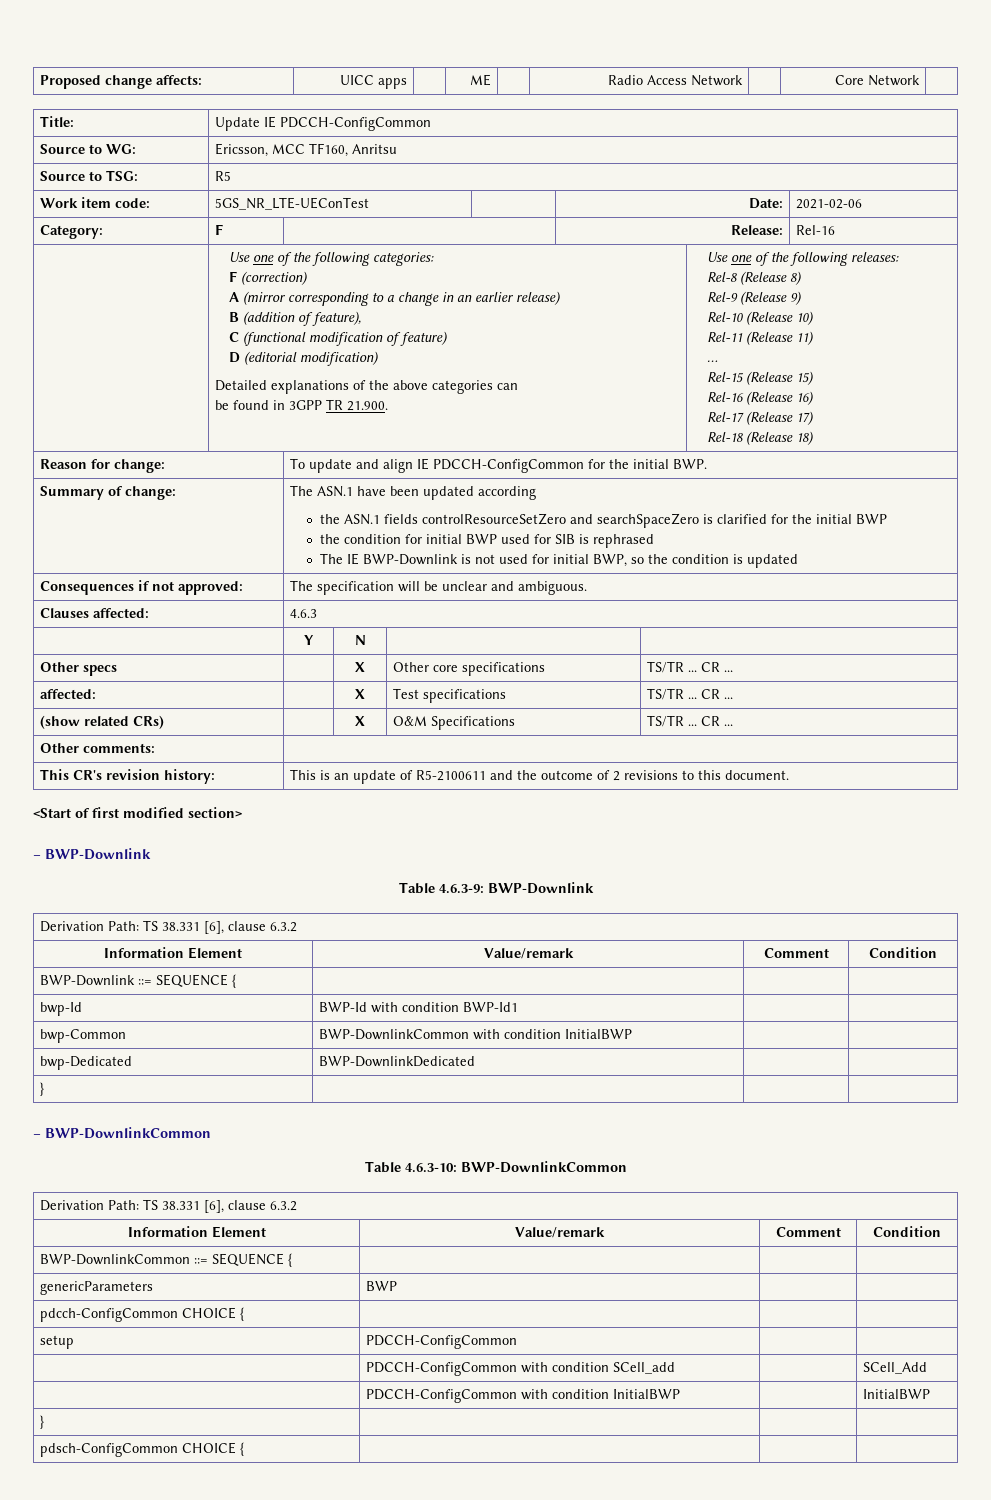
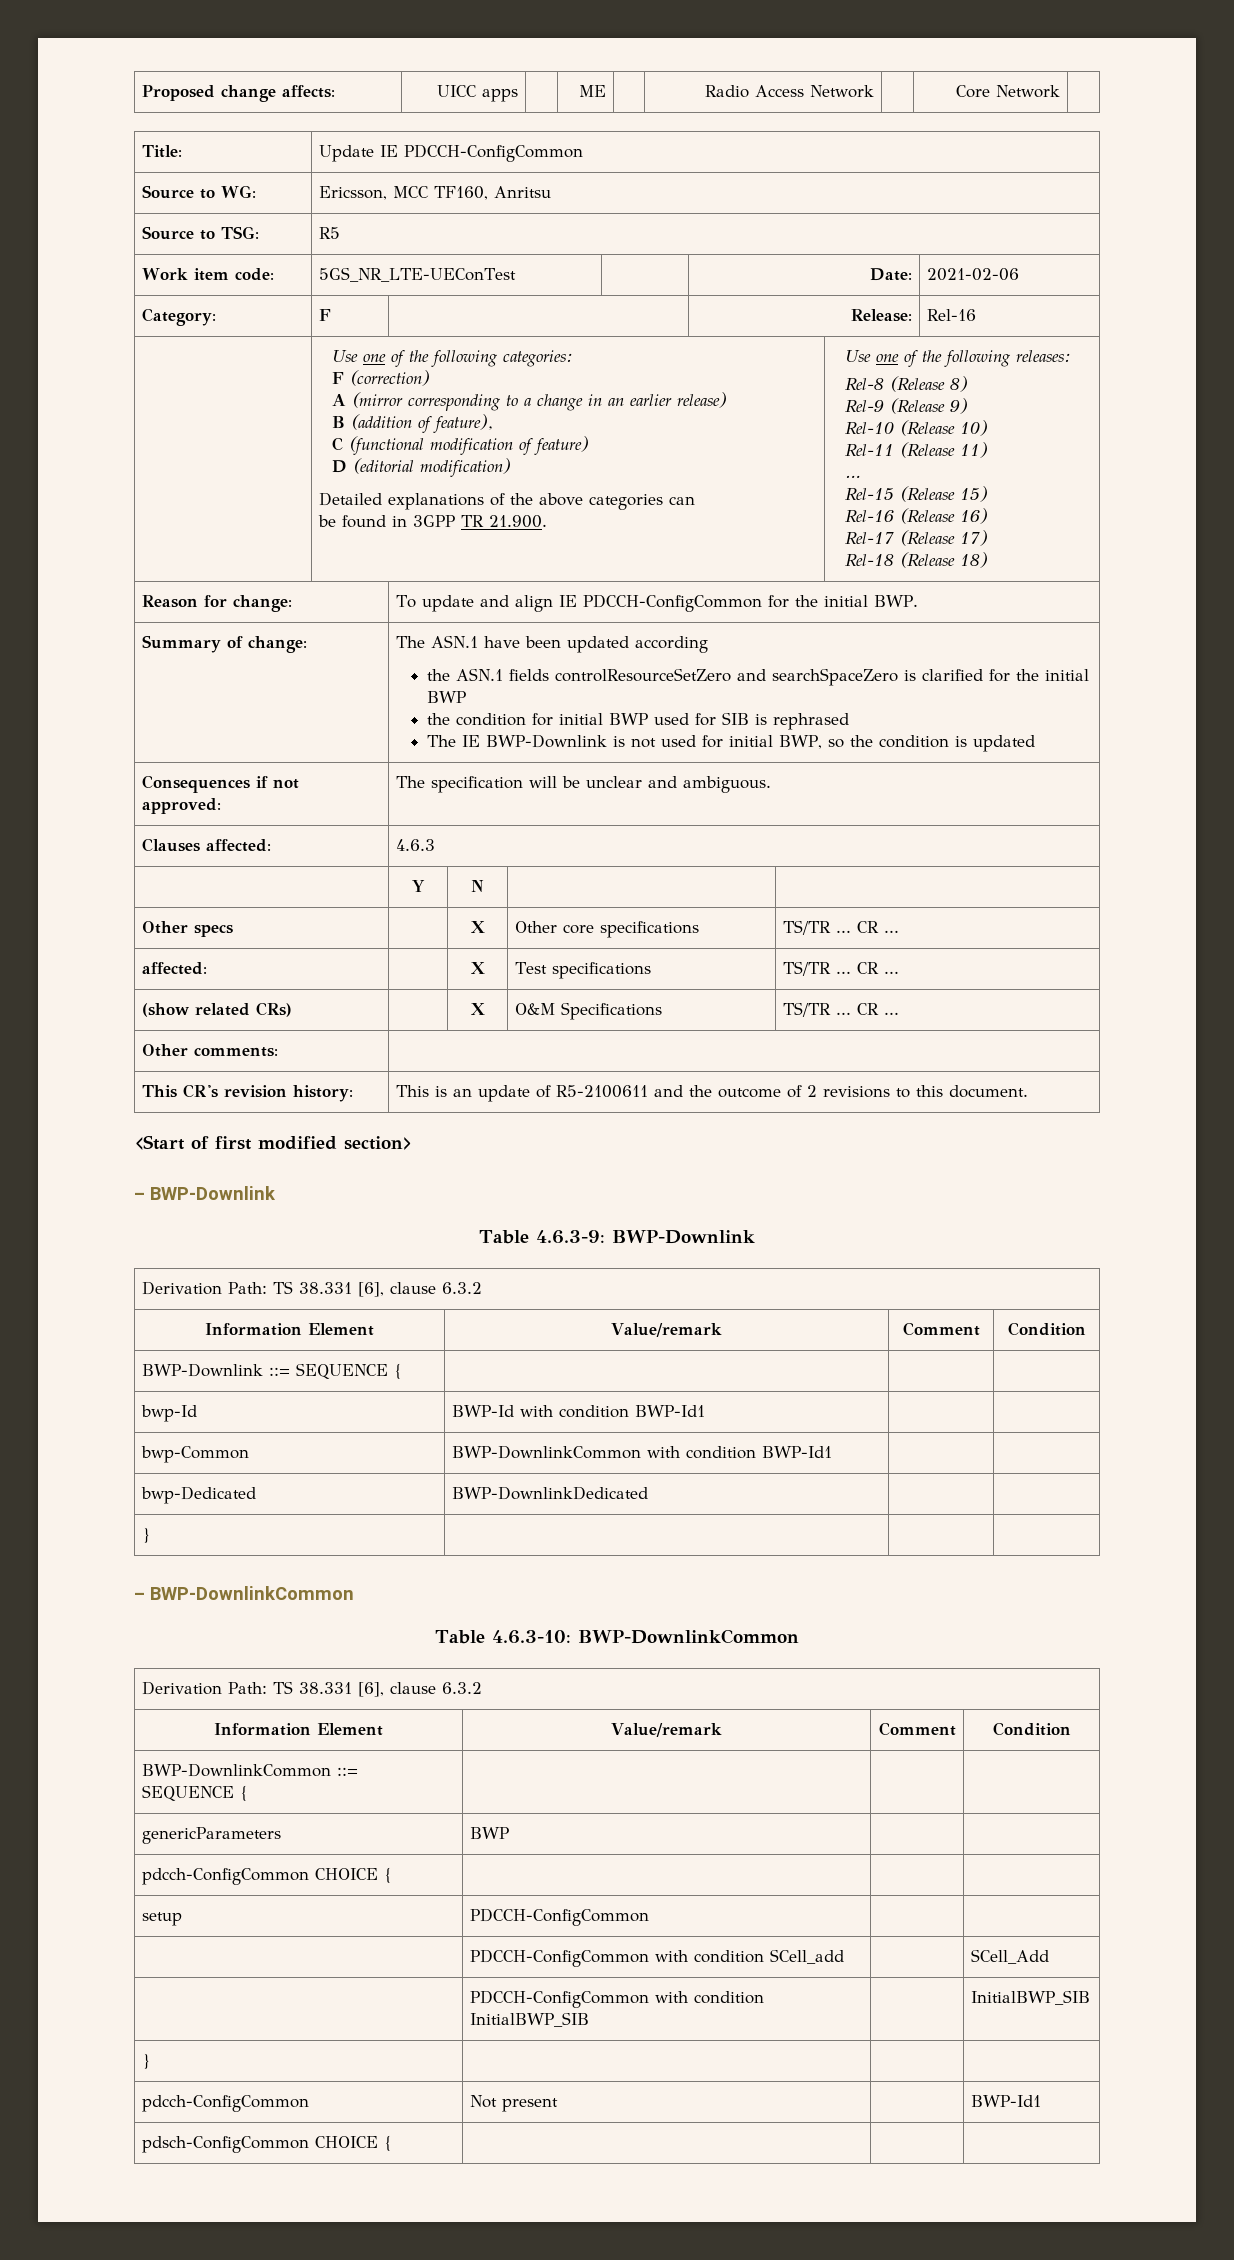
- bwp-Common | BWP-DownlinkCommon with condition InitialBWP | |
+ bwp-Common | BWP-DownlinkCommon with condition BWP-Id1 | |
- | PDCCH-ConfigCommon with condition InitialBWP | | InitialBWP
+ | PDCCH-ConfigCommon with condition InitialBWP_SIB | | InitialBWP_SIB
  } | | |
+ pdcch-ConfigCommon | Not present | | BWP-Id1

